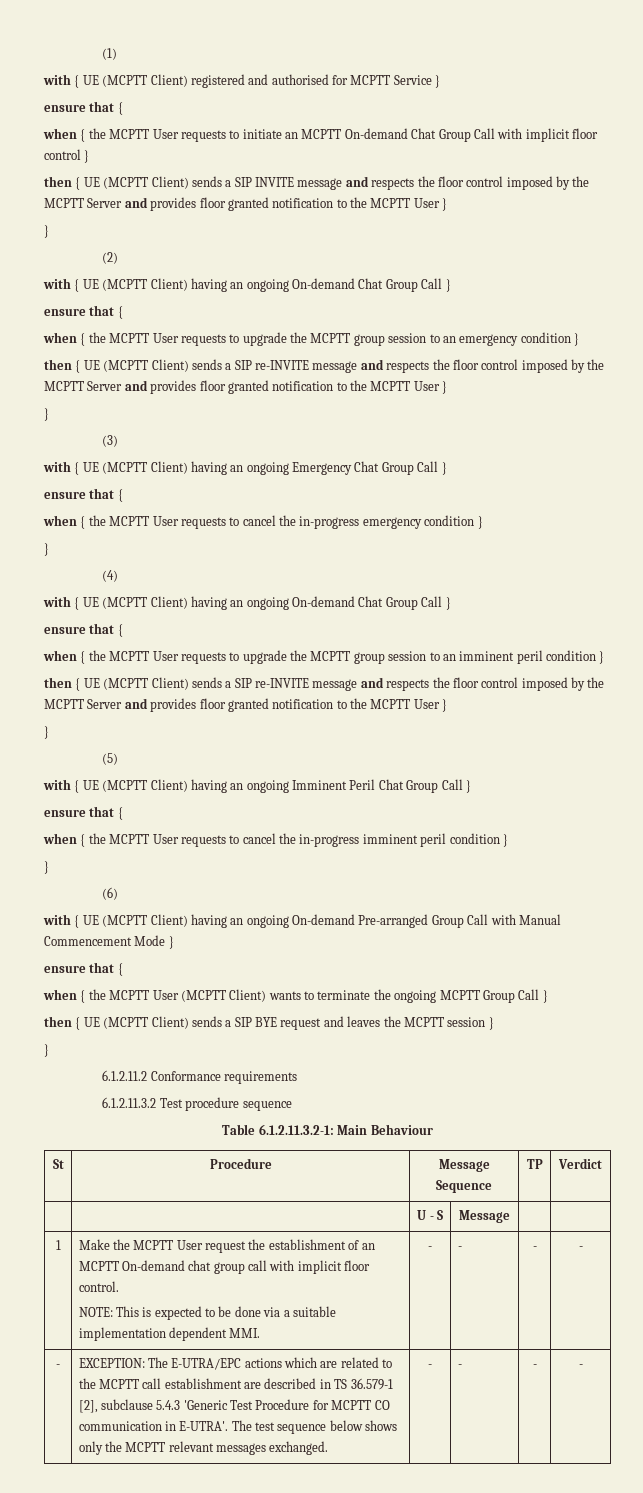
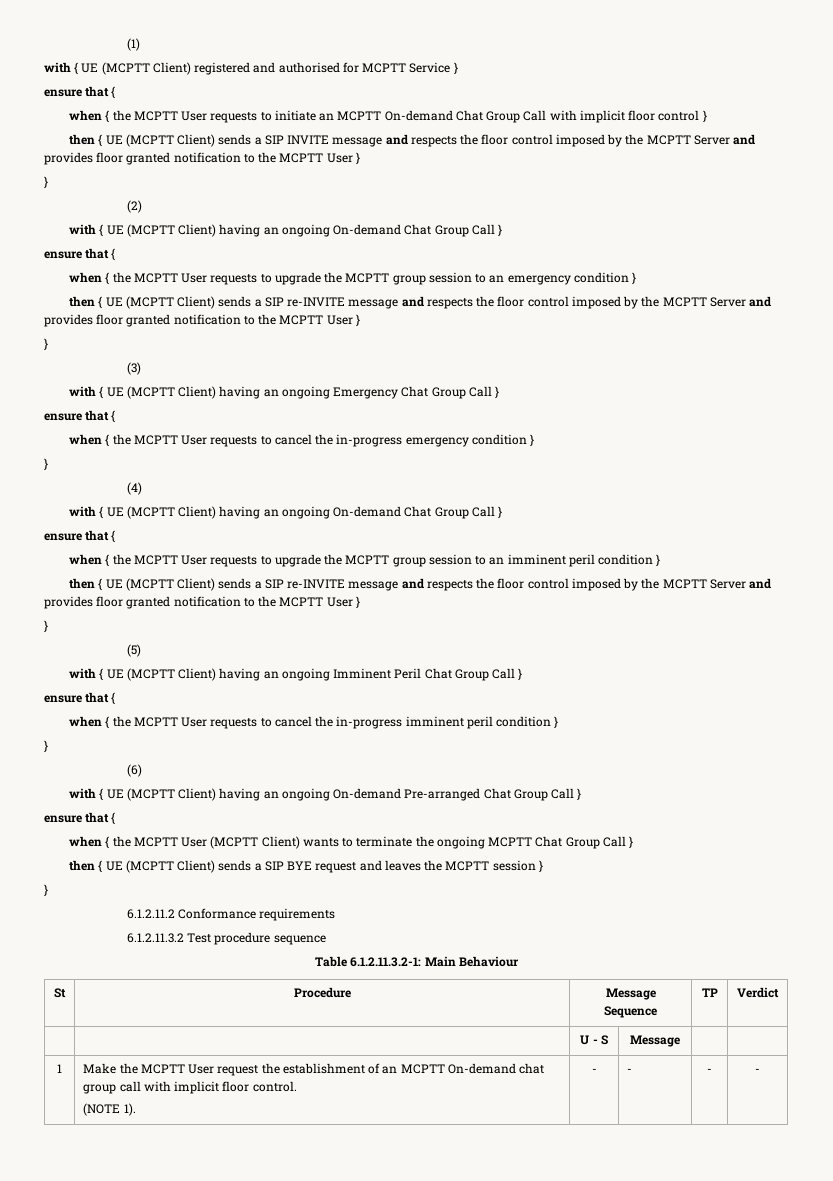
- with { UE (MCPTT Client) having an ongoing On-demand Pre-arranged Group Call with Manual Commencement Mode }
+ with { UE (MCPTT Client) having an ongoing On-demand Pre-arranged Chat Group Call }
- when { the MCPTT User (MCPTT Client) wants to terminate the ongoing MCPTT Group Call }
+ when { the MCPTT User (MCPTT Client) wants to terminate the ongoing MCPTT Chat Group Call }
  1 | Make the MCPTT User request the establishment of an MCPTT On-demand chat group call with implicit floor control.
- NOTE: This is expected to be done via a suitable implementation dependent MMI. | - | - | - | -
- - | EXCEPTION: The E-UTRA/EPC actions which are related to the MCPTT call establishment are described in TS 36.579-1 [2], subclause 5.4.3 'Generic Test Procedure for MCPTT CO communication in E-UTRA'. The test sequence below shows only the MCPTT relevant messages exchanged. | - | - | - | -
+ (NOTE 1). | - | - | - | -

